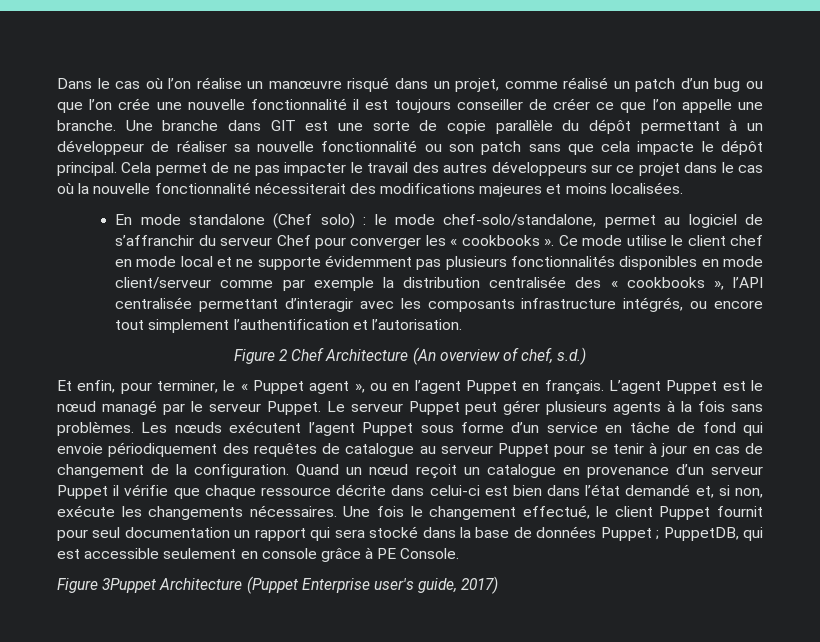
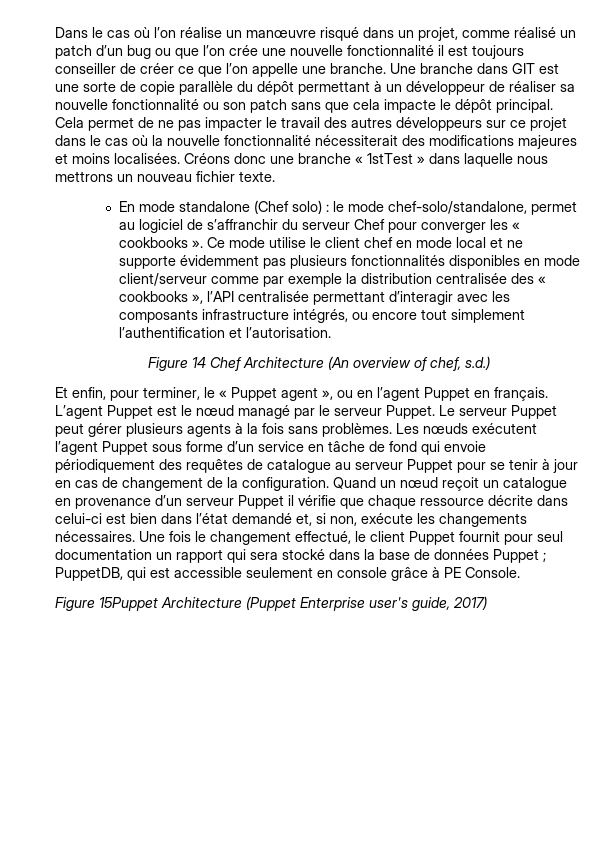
+ Créons donc une branche « 1stTest » dans laquelle nous mettrons un nouveau fichier texte.
- Figure 2 Chef Architecture (An overview of chef, s.d.)
+ Figure 14 Chef Architecture (An overview of chef, s.d.)
- Figure 3Puppet Architecture (Puppet Enterprise user's guide, 2017)
+ Figure 15Puppet Architecture (Puppet Enterprise user's guide, 2017)

